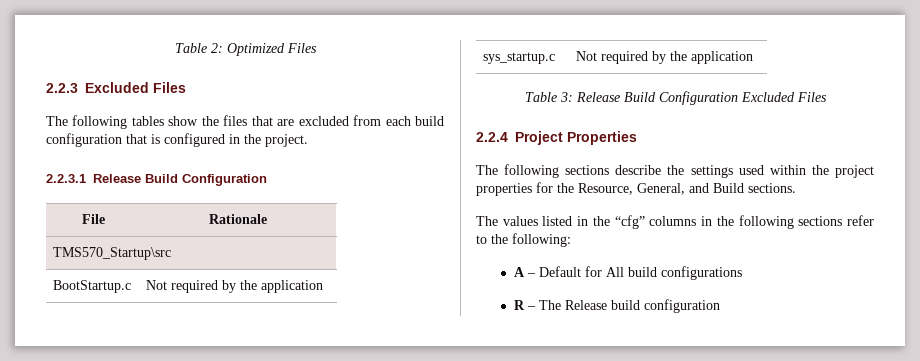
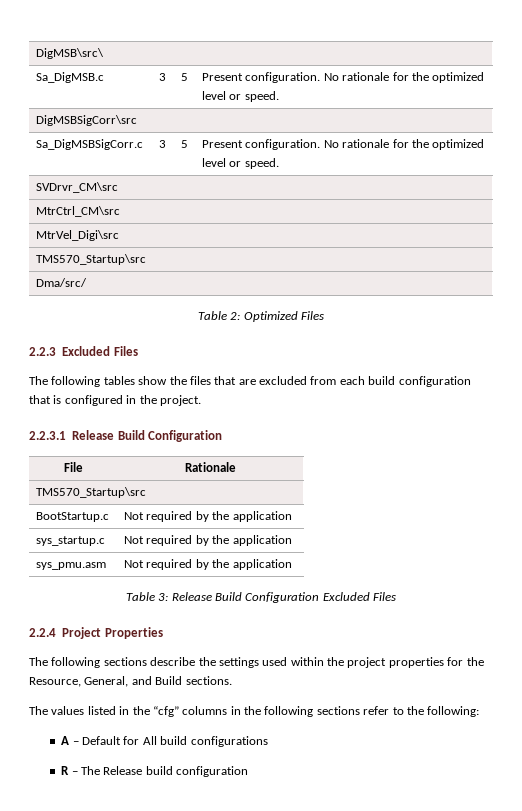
+ DigMSB\src\
+ Sa_DigMSB.c | 3 | 5 | Present configuration. No rationale for the optimized level or speed.
+ DigMSBSigCorr\src
+ Sa_DigMSBSigCorr.c | 3 | 5 | Present configuration. No rationale for the optimized level or speed.
+ SVDrvr_CM\src
+ MtrCtrl_CM\src
+ MtrVel_Digi\src
+ TMS570_Startup\src
+ Dma/src/
+ sys_pmu.asm | Not required by the application

